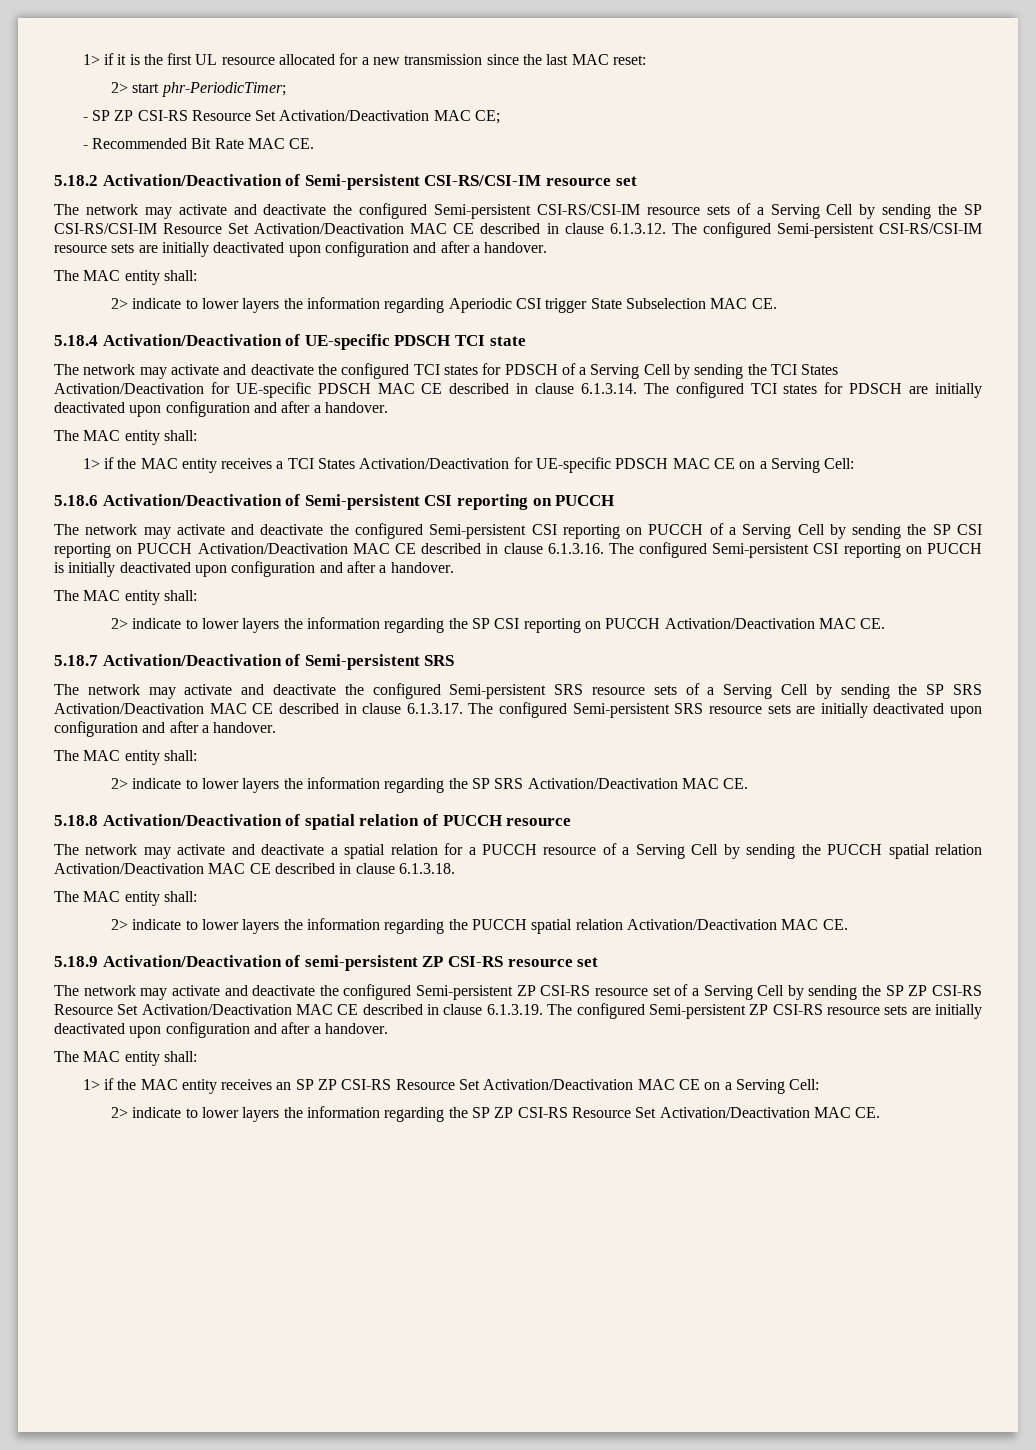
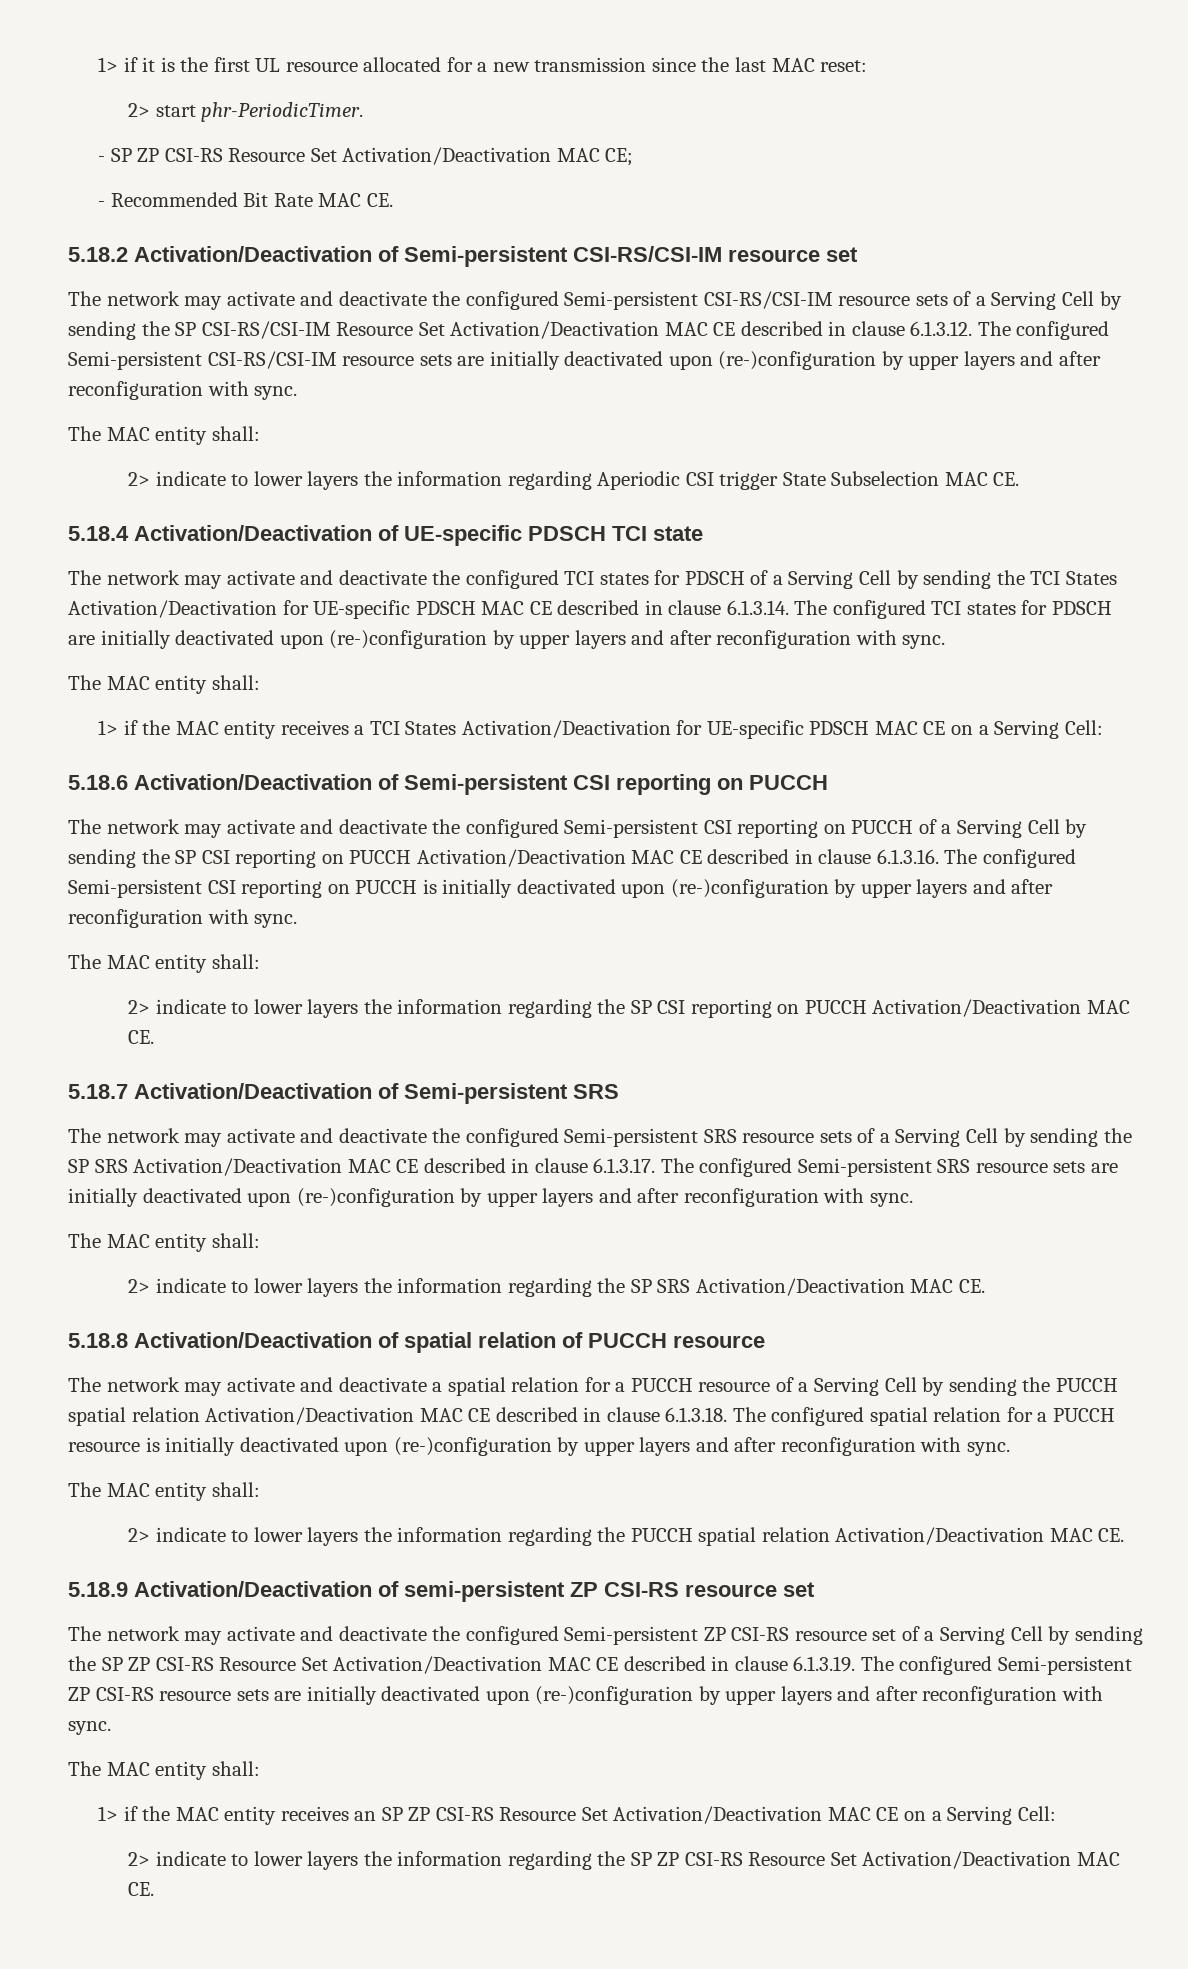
- 2> start phr-PeriodicTimer;
+ 2> start phr-PeriodicTimer.
- The network may activate and deactivate the configured Semi-persistent CSI-RS/CSI-IM resource sets of a Serving Cell by sending the SP CSI-RS/CSI-IM Resource Set Activation/Deactivation MAC CE described in clause 6.1.3.12. The configured Semi-persistent CSI-RS/CSI-IM resource sets are initially deactivated upon configuration and after a handover.
+ The network may activate and deactivate the configured Semi-persistent CSI-RS/CSI-IM resource sets of a Serving Cell by sending the SP CSI-RS/CSI-IM Resource Set Activation/Deactivation MAC CE described in clause 6.1.3.12. The configured Semi-persistent CSI-RS/CSI-IM resource sets are initially deactivated upon (re-)configuration by upper layers and after reconfiguration with sync.
- The network may activate and deactivate the configured TCI states for PDSCH of a Serving Cell by sending the TCI States Activation/Deactivation for UE-specific PDSCH MAC CE described in clause 6.1.3.14. The configured TCI states for PDSCH are initially deactivated upon configuration and after a handover.
+ The network may activate and deactivate the configured TCI states for PDSCH of a Serving Cell by sending the TCI States Activation/Deactivation for UE-specific PDSCH MAC CE described in clause 6.1.3.14. The configured TCI states for PDSCH are initially deactivated upon (re-)configuration by upper layers and after reconfiguration with sync.
- The network may activate and deactivate the configured Semi-persistent CSI reporting on PUCCH of a Serving Cell by sending the SP CSI reporting on PUCCH Activation/Deactivation MAC CE described in clause 6.1.3.16. The configured Semi-persistent CSI reporting on PUCCH is initially deactivated upon configuration and after a handover.
+ The network may activate and deactivate the configured Semi-persistent CSI reporting on PUCCH of a Serving Cell by sending the SP CSI reporting on PUCCH Activation/Deactivation MAC CE described in clause 6.1.3.16. The configured Semi-persistent CSI reporting on PUCCH is initially deactivated upon (re-)configuration by upper layers and after reconfiguration with sync.
- The network may activate and deactivate the configured Semi-persistent SRS resource sets of a Serving Cell by sending the SP SRS Activation/Deactivation MAC CE described in clause 6.1.3.17. The configured Semi-persistent SRS resource sets are initially deactivated upon configuration and after a handover.
+ The network may activate and deactivate the configured Semi-persistent SRS resource sets of a Serving Cell by sending the SP SRS Activation/Deactivation MAC CE described in clause 6.1.3.17. The configured Semi-persistent SRS resource sets are initially deactivated upon (re-)configuration by upper layers and after reconfiguration with sync.
- The network may activate and deactivate a spatial relation for a PUCCH resource of a Serving Cell by sending the PUCCH spatial relation Activation/Deactivation MAC CE described in clause 6.1.3.18.
+ The network may activate and deactivate a spatial relation for a PUCCH resource of a Serving Cell by sending the PUCCH spatial relation Activation/Deactivation MAC CE described in clause 6.1.3.18. The configured spatial relation for a PUCCH resource is initially deactivated upon (re-)configuration by upper layers and after reconfiguration with sync.
- The network may activate and deactivate the configured Semi-persistent ZP CSI-RS resource set of a Serving Cell by sending the SP ZP CSI-RS Resource Set Activation/Deactivation MAC CE described in clause 6.1.3.19. The configured Semi-persistent ZP CSI-RS resource sets are initially deactivated upon configuration and after a handover.
+ The network may activate and deactivate the configured Semi-persistent ZP CSI-RS resource set of a Serving Cell by sending the SP ZP CSI-RS Resource Set Activation/Deactivation MAC CE described in clause 6.1.3.19. The configured Semi-persistent ZP CSI-RS resource sets are initially deactivated upon (re-)configuration by upper layers and after reconfiguration with sync.

